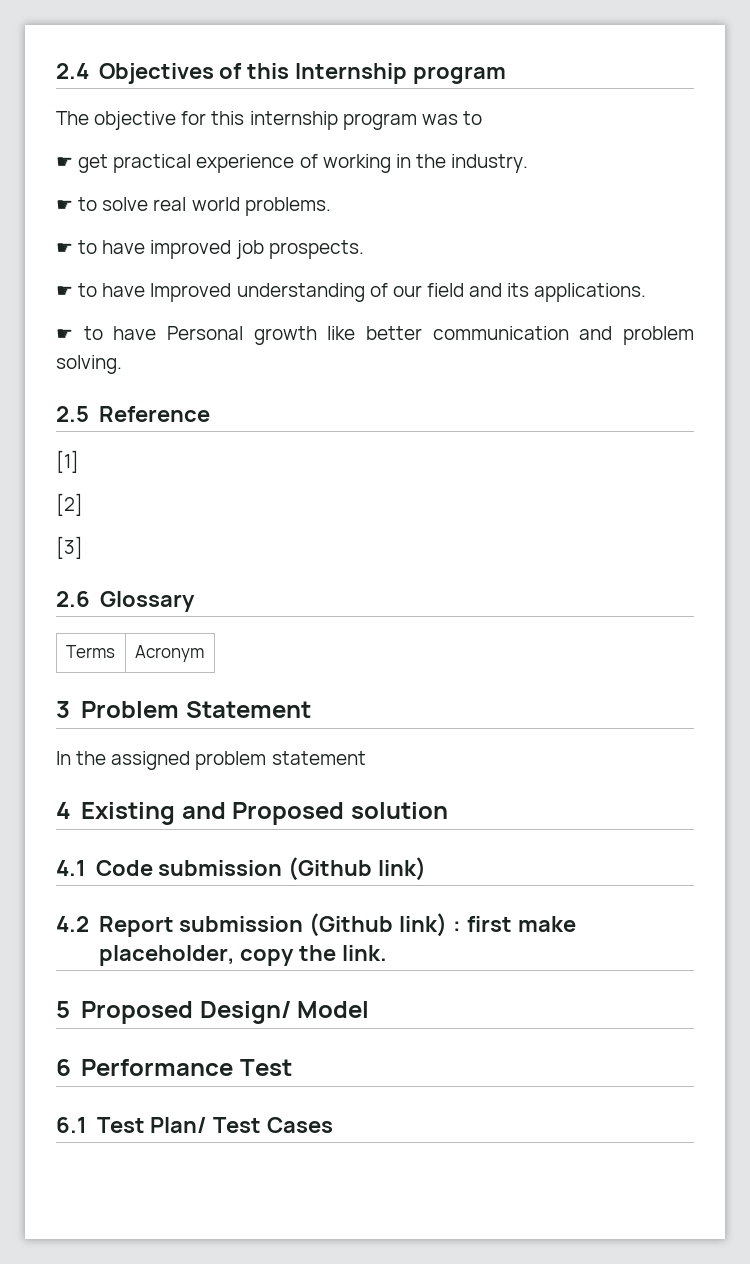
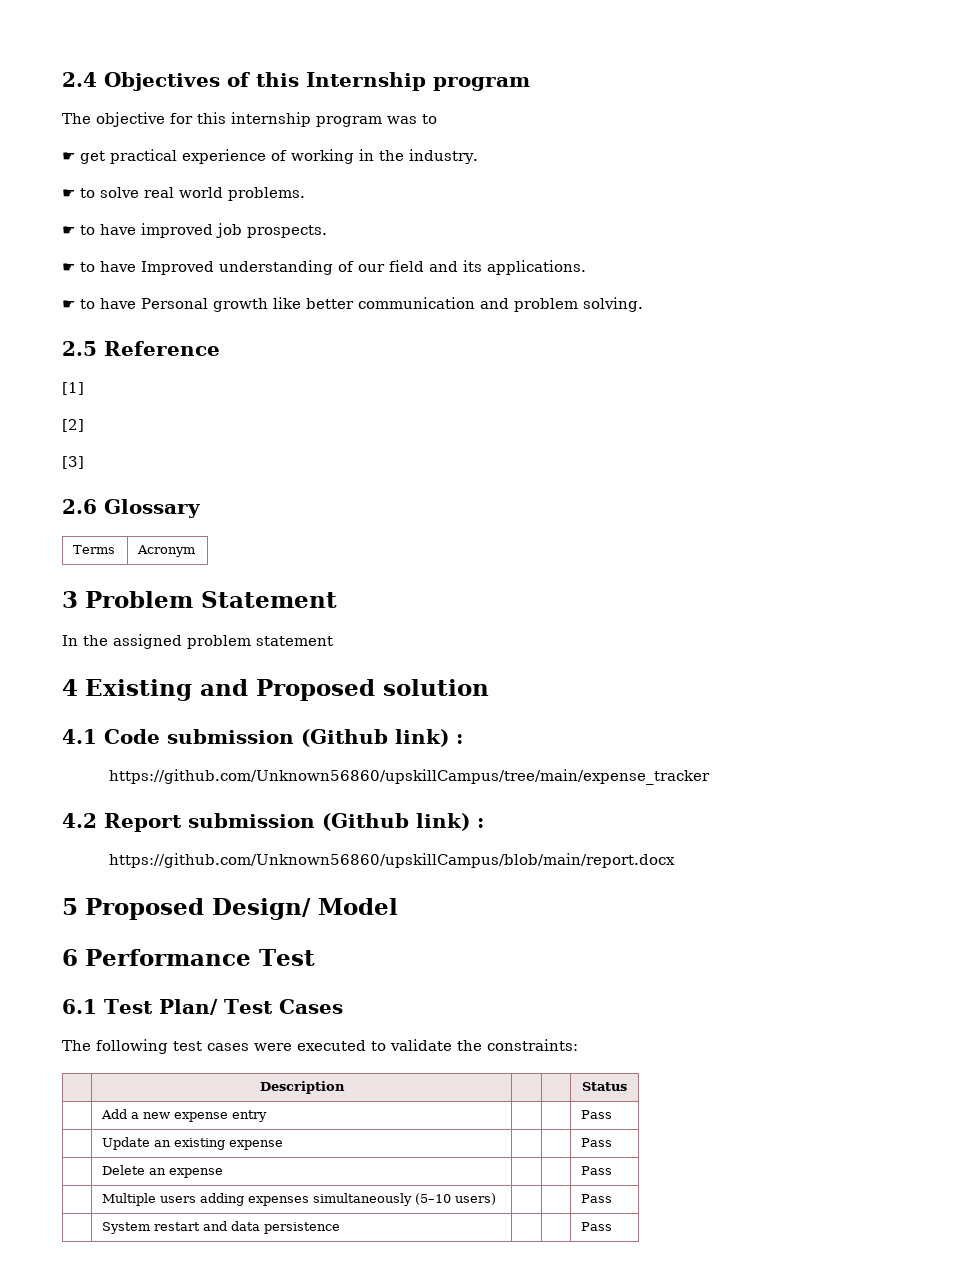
- 4.1 Code submission (Github link)
+ 4.1 Code submission (Github link) :
+ https://github.com/Unknown56860/upskillCampus/tree/main/expense_tracker
- 4.2 Report submission (Github link) : first make placeholder, copy the link.
+ 4.2 Report submission (Github link) :
+ https://github.com/Unknown56860/upskillCampus/blob/main/report.docx
+ The following test cases were executed to validate the constraints:
+ | Description | | | Status
+ | Add a new expense entry | | | Pass
+ | Update an existing expense | | | Pass
+ | Delete an expense | | | Pass
+ | Multiple users adding expenses simultaneously (5–10 users) | | | Pass
+ | System restart and data persistence | | | Pass

